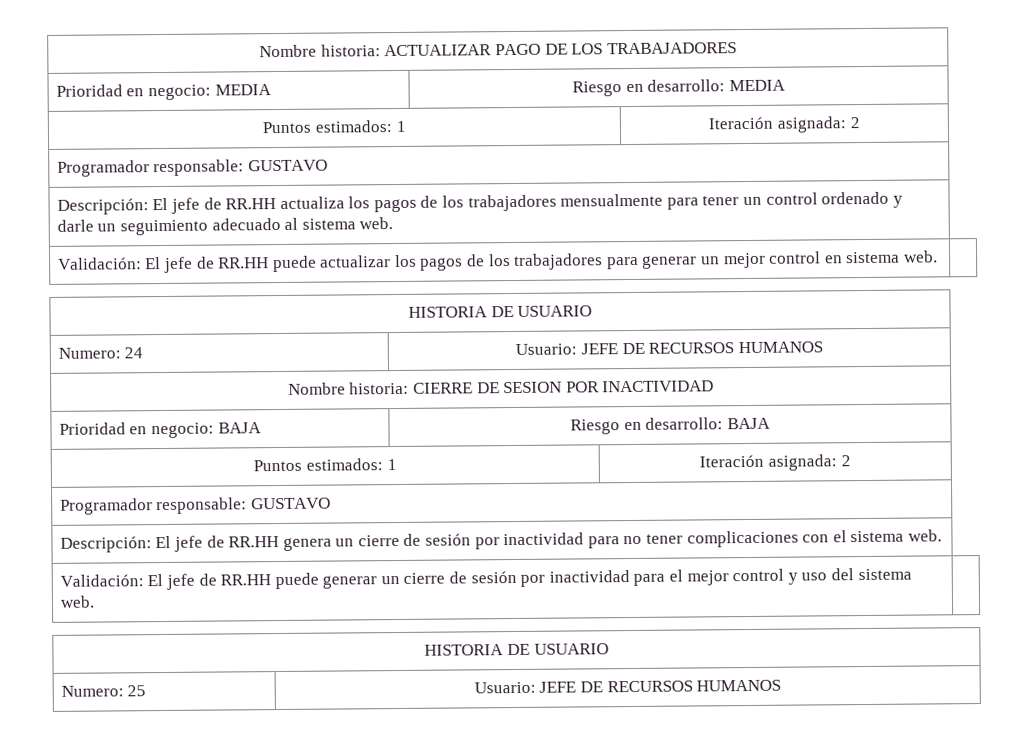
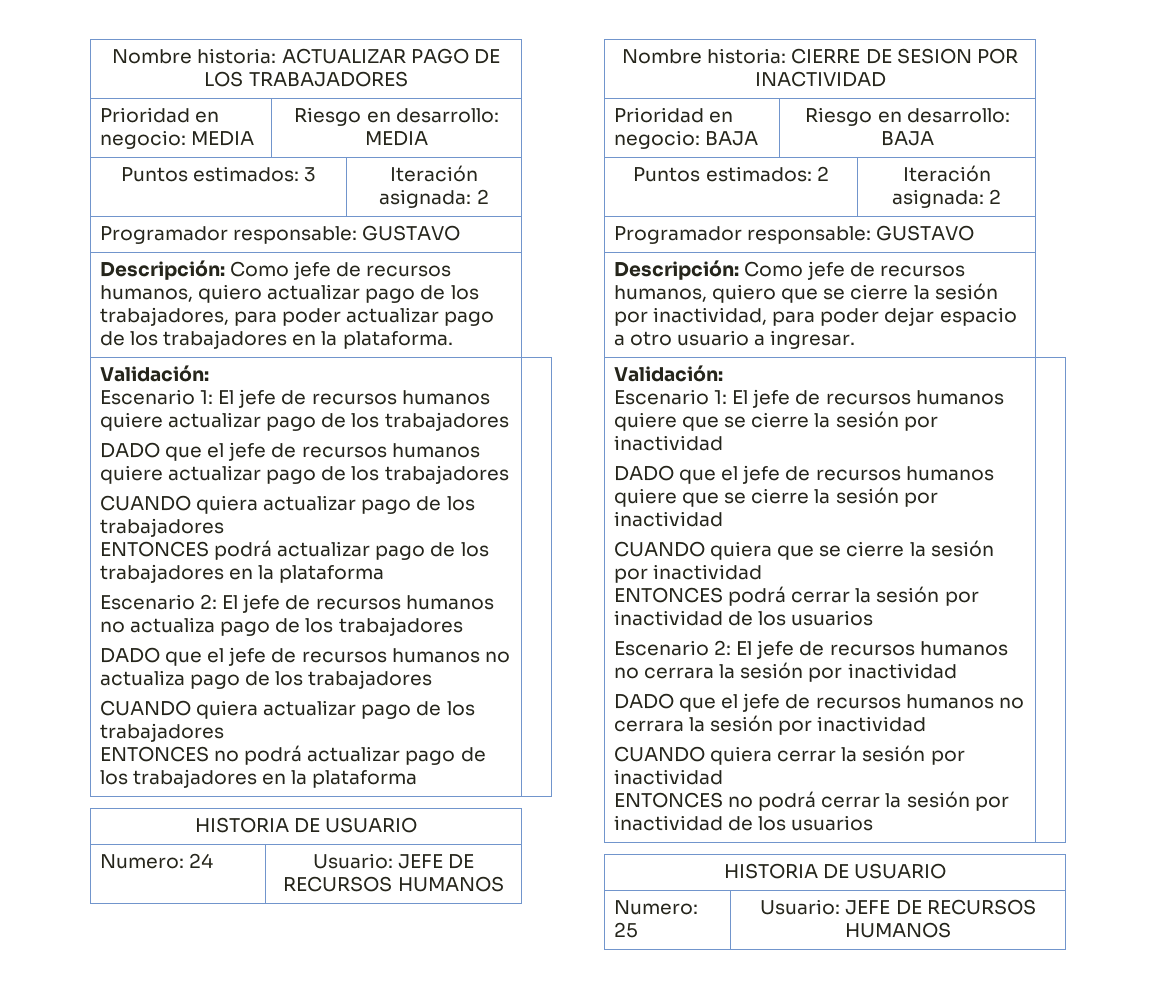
  Prioridad en negocio: MEDIA | Riesgo en desarrollo: MEDIA
- Puntos estimados: 1 | Iteración asignada: 2
+ Puntos estimados: 3 | Iteración asignada: 2
  Programador responsable: GUSTAVO
- Descripción: El jefe de RR.HH actualiza los pagos de los trabajadores mensualmente para tener un control ordenado y darle un seguimiento adecuado al sistema web.
- Validación: El jefe de RR.HH puede actualizar los pagos de los trabajadores para generar un mejor control en sistema web. |
+ Descripción: Como jefe de recursos humanos, quiero actualizar pago de los trabajadores, para poder actualizar pago de los trabajadores en la plataforma.
+ Validación:
+ Escenario 1: El jefe de recursos humanos quiere actualizar pago de los trabajadores
+ DADO que el jefe de recursos humanos quiere actualizar pago de los trabajadores
+ CUANDO quiera actualizar pago de los trabajadores
+ ENTONCES podrá actualizar pago de los trabajadores en la plataforma
+ Escenario 2: El jefe de recursos humanos no actualiza pago de los trabajadores
+ DADO que el jefe de recursos humanos no actualiza pago de los trabajadores
+ CUANDO quiera actualizar pago de los trabajadores
+ ENTONCES no podrá actualizar pago de los trabajadores en la plataforma
  Prioridad en negocio: BAJA | Riesgo en desarrollo: BAJA
- Puntos estimados: 1 | Iteración asignada: 2
+ Puntos estimados: 2 | Iteración asignada: 2
  Programador responsable: GUSTAVO
- Descripción: El jefe de RR.HH genera un cierre de sesión por inactividad para no tener complicaciones con el sistema web.
- Validación: El jefe de RR.HH puede generar un cierre de sesión por inactividad para el mejor control y uso del sistema web. |
+ Descripción: Como jefe de recursos humanos, quiero que se cierre la sesión por inactividad, para poder dejar espacio a otro usuario a ingresar.
+ Validación:
+ Escenario 1: El jefe de recursos humanos quiere que se cierre la sesión por inactividad
+ DADO que el jefe de recursos humanos quiere que se cierre la sesión por inactividad
+ CUANDO quiera que se cierre la sesión por inactividad
+ ENTONCES podrá cerrar la sesión por inactividad de los usuarios
+ Escenario 2: El jefe de recursos humanos no cerrara la sesión por inactividad
+ DADO que el jefe de recursos humanos no cerrara la sesión por inactividad
+ CUANDO quiera cerrar la sesión por inactividad
+ ENTONCES no podrá cerrar la sesión por inactividad de los usuarios

